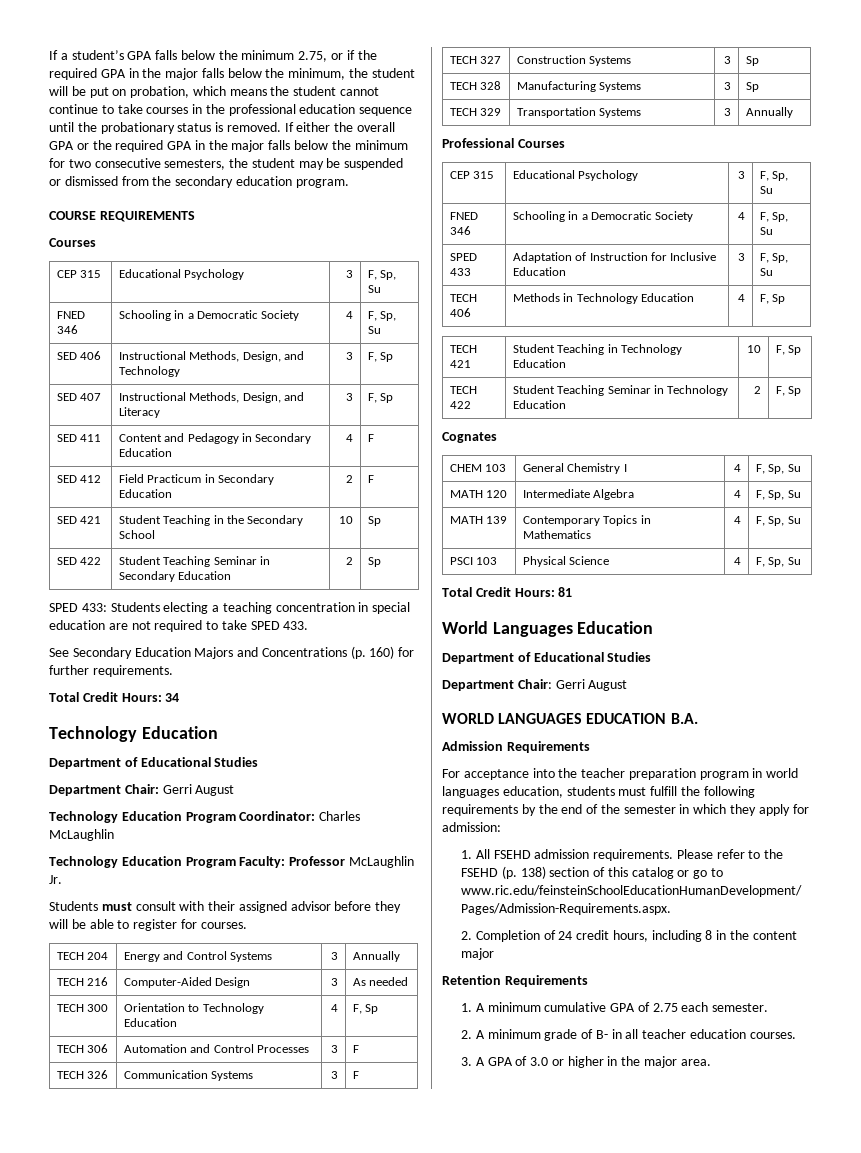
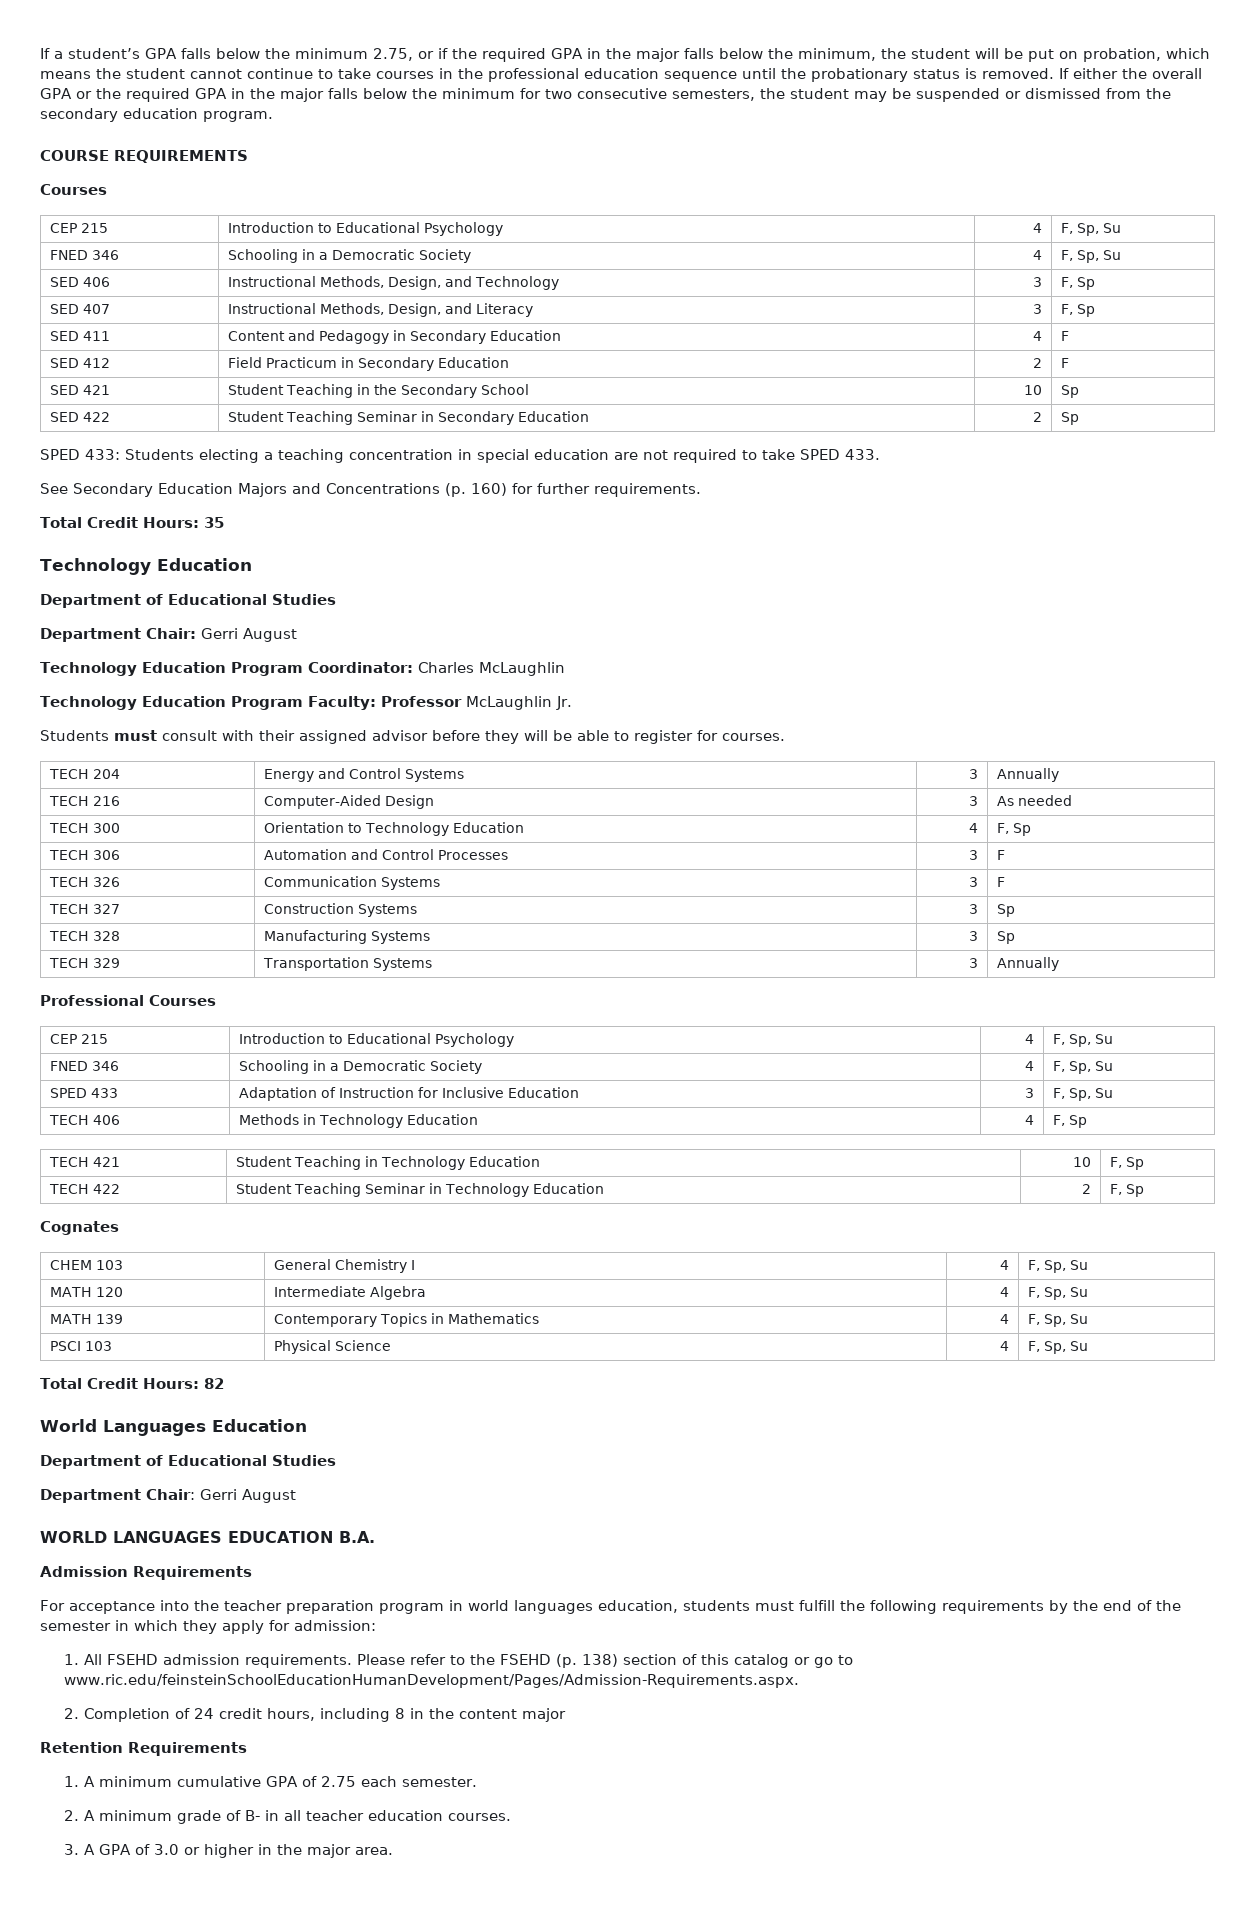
  COURSE REQUIREMENTS
  Courses
- CEP 315 | Educational Psychology | 3 | F, Sp, Su
+ CEP 215 | Introduction to Educational Psychology | 4 | F, Sp, Su
- Total Credit Hours: 34
+ Total Credit Hours: 35
  Professional Courses
- CEP 315 | Educational Psychology | 3 | F, Sp, Su
+ CEP 215 | Introduction to Educational Psychology | 4 | F, Sp, Su
- Total Credit Hours: 81
+ Total Credit Hours: 82

